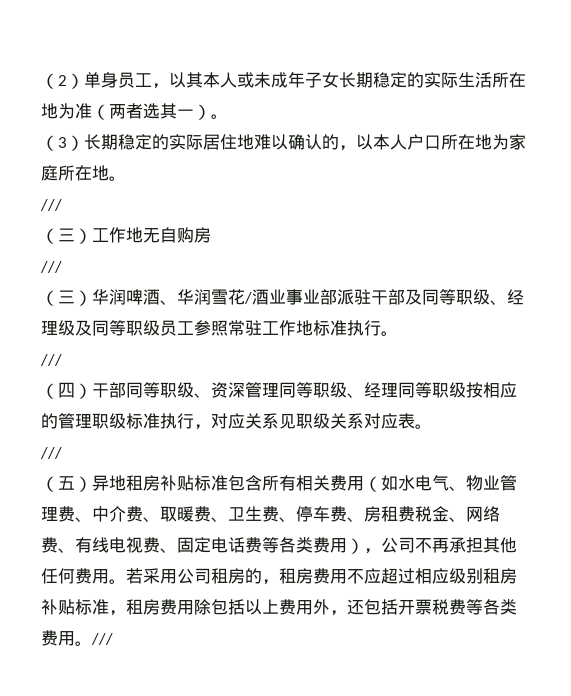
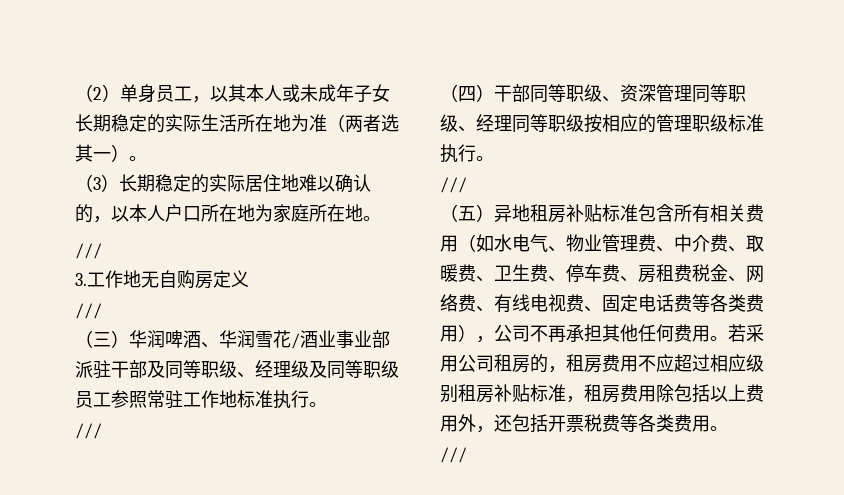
- （三）工作地无自购房
+ 3.工作地无自购房定义
- （四）干部同等职级、资深管理同等职级、经理同等职级按相应的管理职级标准执行，对应关系见职级关系对应表。
+ （四）干部同等职级、资深管理同等职级、经理同等职级按相应的管理职级标准执行。
- 若采用公司租房的，租房费用不应超过相应级别租房补贴标准，租房费用除包括以上费用外，还包括开票税费等各类费用。///
+ 若采用公司租房的，租房费用不应超过相应级别租房补贴标准，租房费用除包括以上费用外，还包括开票税费等各类费用。
+ ///

